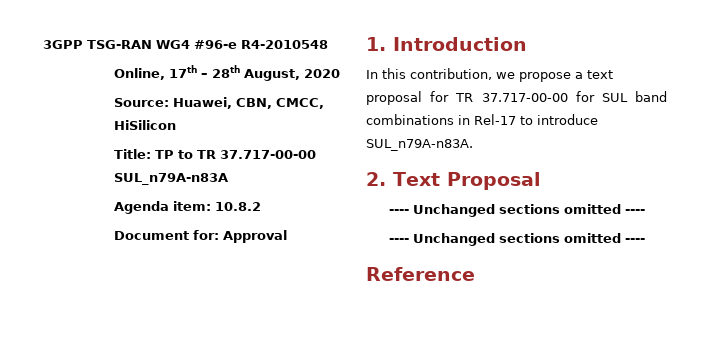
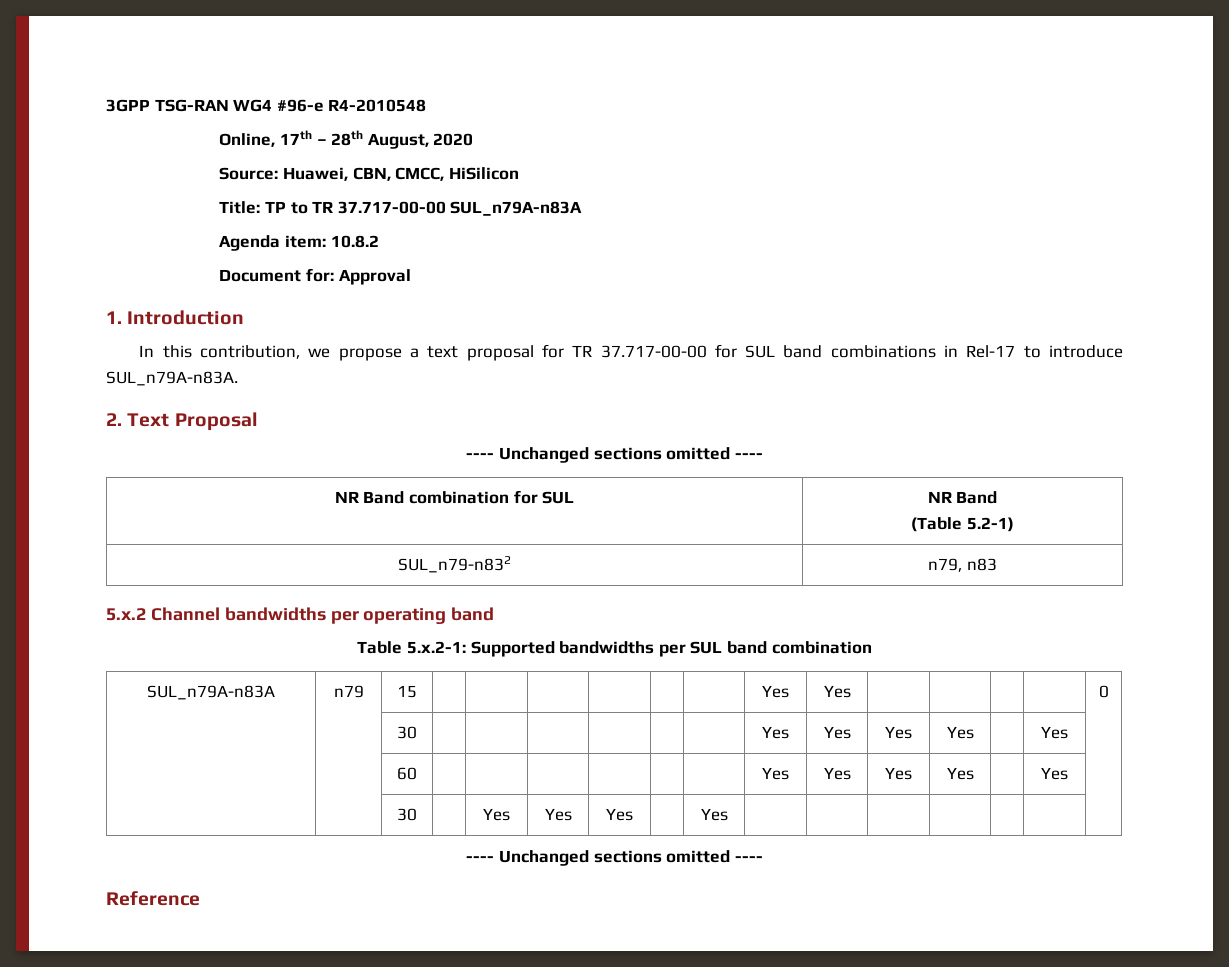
+ NR Band combination for SUL | NR Band
+ (Table 5.2-1)
+ SUL_n79-n832 | n79, n83
+ 5.x.2 Channel bandwidths per operating band
+ Table 5.x.2-1: Supported bandwidths per SUL band combination
+ SUL_n79A-n83A | n79 | 15 | | | | | | | Yes | Yes | | | | | 0
+ | | 30 | | | | | | | Yes | Yes | Yes | Yes | | Yes |
+ | | 60 | | | | | | | Yes | Yes | Yes | Yes | | Yes |
+ | | 30 | | Yes | Yes | Yes | | Yes | | | | | | |

